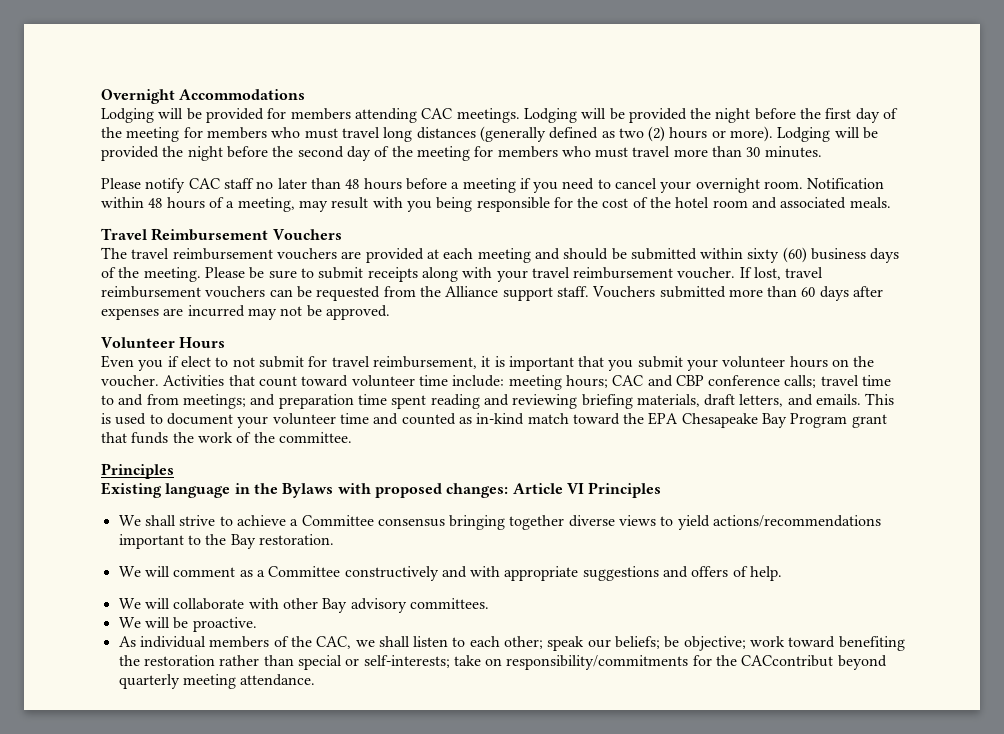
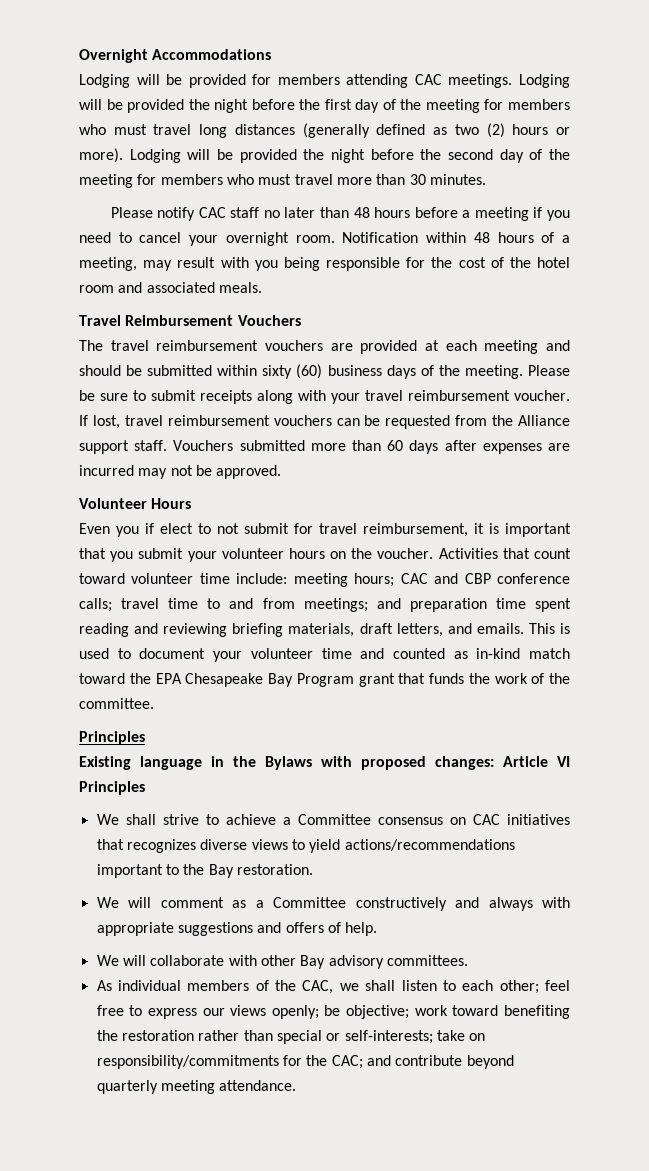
- We shall strive to achieve a Committee consensus bringing together diverse views to yield actions/recommendations important to the Bay restoration.
+ We shall strive to achieve a Committee consensus on CAC initiatives that recognizes diverse views to yield actions/recommendations important to the Bay restoration.
- We will comment as a Committee constructively and with appropriate suggestions and offers of help.
+ We will comment as a Committee constructively and always with appropriate suggestions and offers of help.
- We will be proactive.
- As individual members of the CAC, we shall listen to each other; speak our beliefs; be objective; work toward benefiting the restoration rather than special or self-interests; take on responsibility/commitments for the CACcontribut beyond quarterly meeting attendance.
+ As individual members of the CAC, we shall listen to each other; feel free to express our views openly; be objective; work toward benefiting the restoration rather than special or self-interests; take on responsibility/commitments for the CAC; and contribute beyond quarterly meeting attendance.

